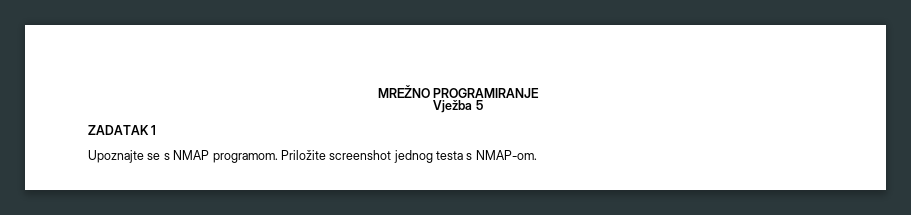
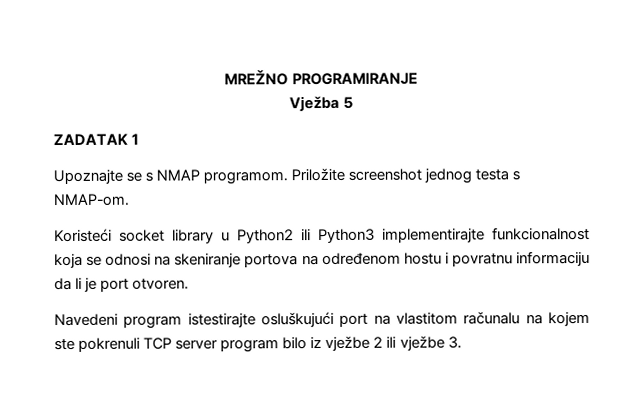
+ Koristeći socket library u Python2 ili Python3 implementirajte funkcionalnost koja se odnosi na skeniranje portova na određenom hostu i povratnu informaciju da li je port otvoren.
+ Navedeni program istestirajte osluškujući port na vlastitom računalu na kojem ste pokrenuli TCP server program bilo iz vježbe 2 ili vježbe 3.

